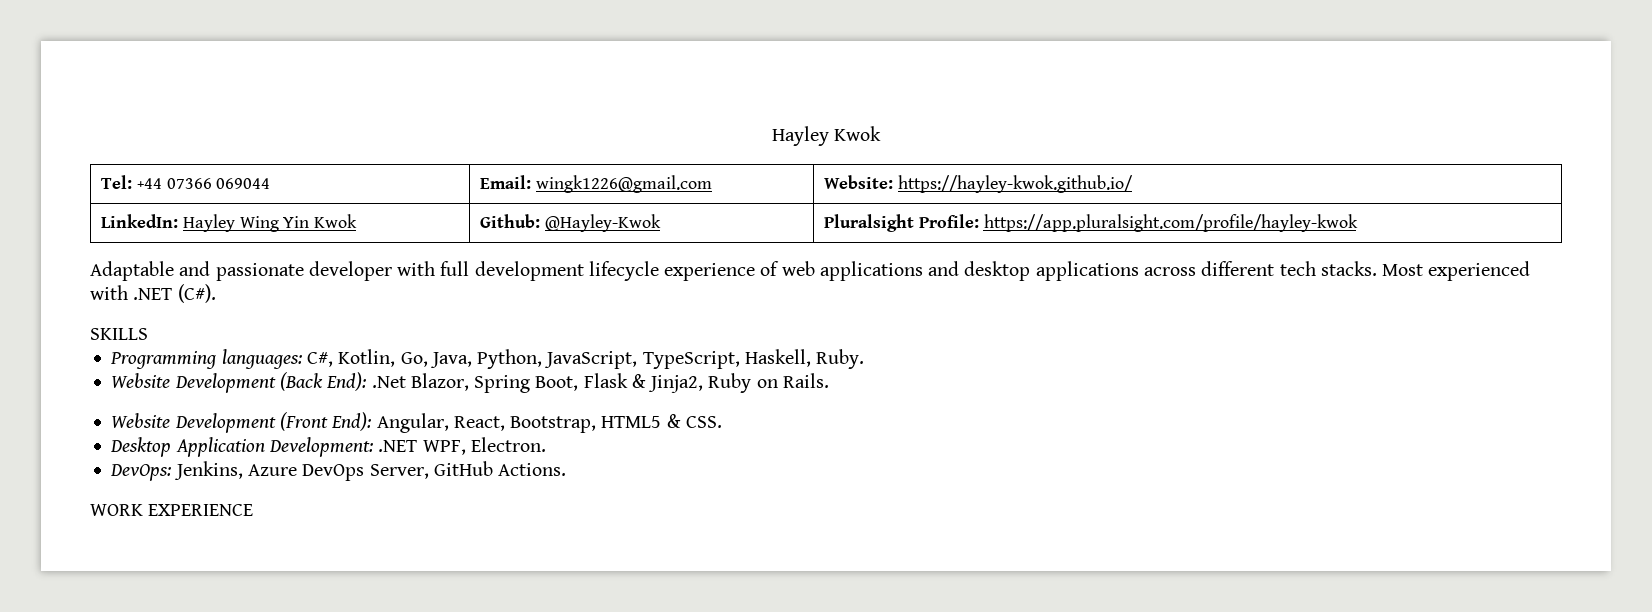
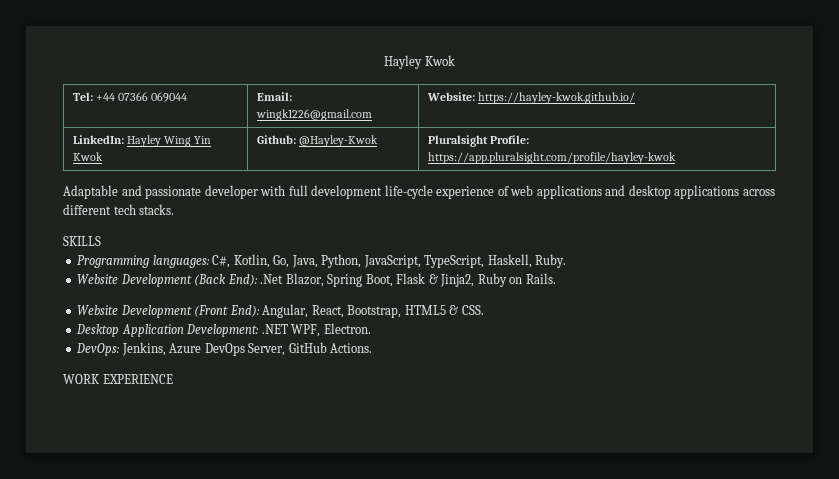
- Adaptable and passionate developer with full development lifecycle experience of web applications and desktop applications across different tech stacks. Most experienced with .NET (C#).
+ Adaptable and passionate developer with full development life-cycle experience of web applications and desktop applications across different tech stacks.

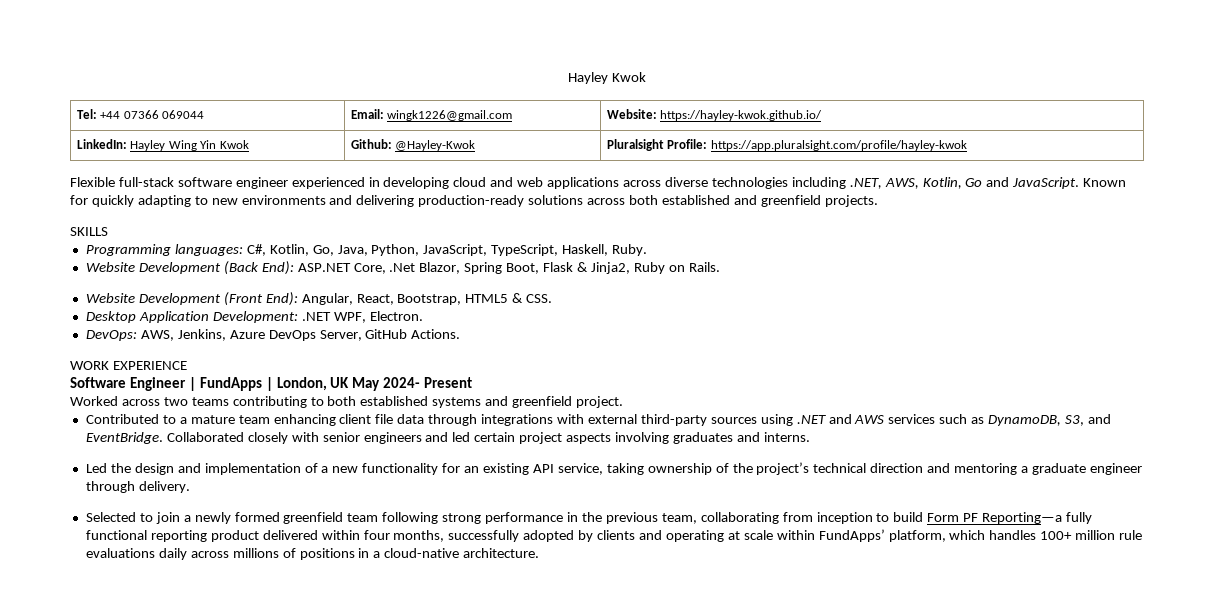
- Adaptable and passionate developer with full development life-cycle experience of web applications and desktop applications across different tech stacks.
+ Flexible full-stack software engineer experienced in developing cloud and web applications across diverse technologies including .NET, AWS, Kotlin, Go and JavaScript. Known for quickly adapting to new environments and delivering production-ready solutions across both established and greenfield projects.
- Website Development (Back End): .Net Blazor, Spring Boot, Flask & Jinja2, Ruby on Rails.
+ Website Development (Back End): ASP.NET Core, .Net Blazor, Spring Boot, Flask & Jinja2, Ruby on Rails.
- DevOps: Jenkins, Azure DevOps Server, GitHub Actions.
+ DevOps: AWS, Jenkins, Azure DevOps Server, GitHub Actions.
+ Software Engineer | FundApps | London, UK May 2024- Present
+ Worked across two teams contributing to both established systems and greenfield project.
+ Contributed to a mature team enhancing client file data through integrations with external third-party sources using .NET and AWS services such as DynamoDB, S3, and EventBridge. Collaborated closely with senior engineers and led certain project aspects involving graduates and interns.
+ Led the design and implementation of a new functionality for an existing API service, taking ownership of the project’s technical direction and mentoring a graduate engineer through delivery.
+ Selected to join a newly formed greenfield team following strong performance in the previous team, collaborating from inception to build Form PF Reporting—a fully functional reporting product delivered within four months, successfully adopted by clients and operating at scale within FundApps’ platform, which handles 100+ million rule evaluations daily across millions of positions in a cloud-native architecture.

